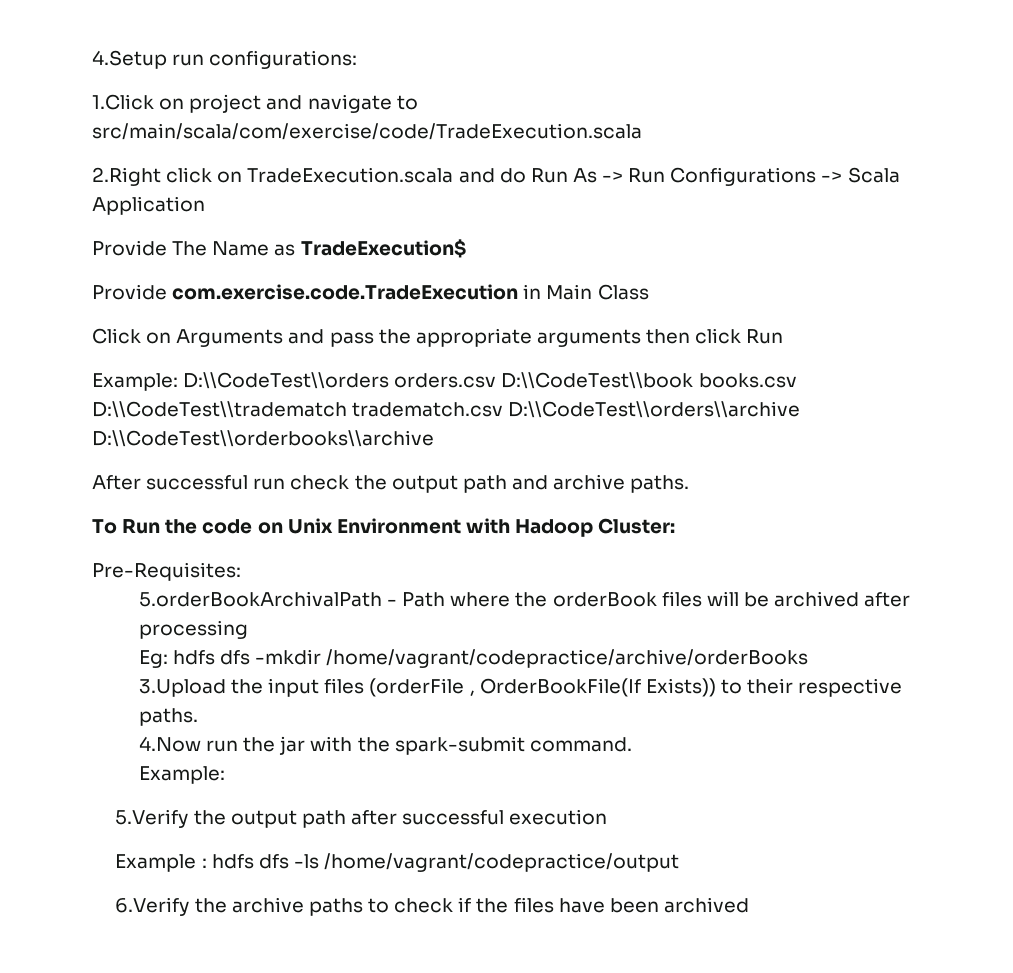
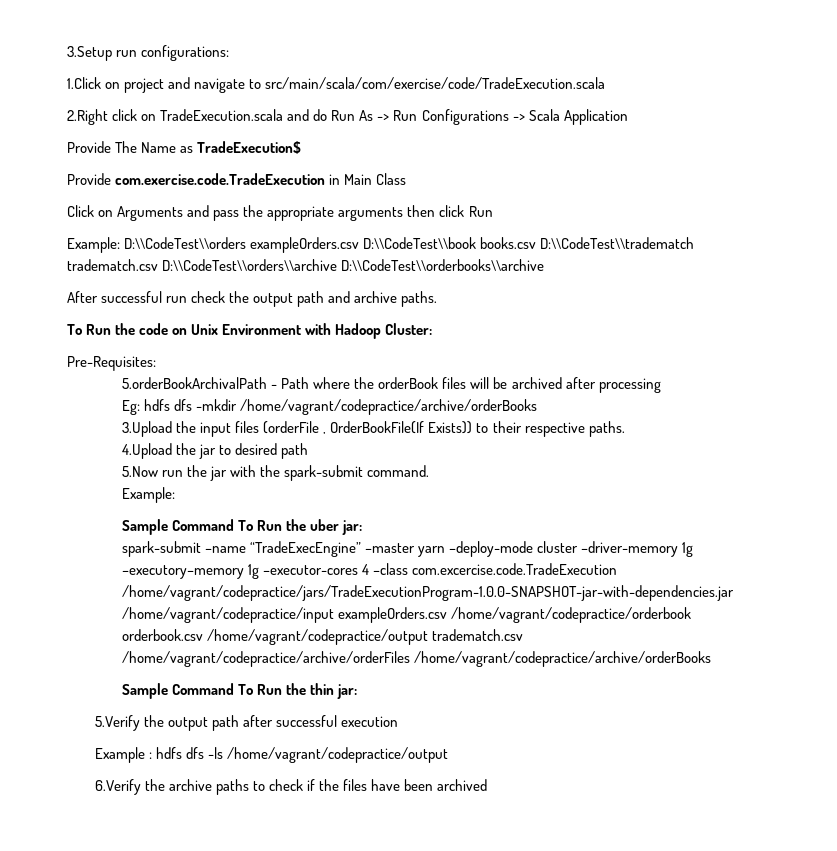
- 4.Setup run configurations:
+ 3.Setup run configurations:
- Example: D:\\CodeTest\\orders orders.csv D:\\CodeTest\\book books.csv D:\\CodeTest\\tradematch tradematch.csv D:\\CodeTest\\orders\\archive D:\\CodeTest\\orderbooks\\archive
+ Example: D:\\CodeTest\\orders exampleOrders.csv D:\\CodeTest\\book books.csv D:\\CodeTest\\tradematch tradematch.csv D:\\CodeTest\\orders\\archive D:\\CodeTest\\orderbooks\\archive
- 4.Now run the jar with the spark-submit command.
+ 4.Upload the jar to desired path
+ 5.Now run the jar with the spark-submit command.
+ Sample Command To Run the uber jar:
+ spark-submit –name “TradeExecEngine” –master yarn –deploy-mode cluster –driver-memory 1g –executory–memory 1g –executor-cores 4 –class com.excercise.code.TradeExecution /home/vagrant/codepractice/jars/TradeExecutionProgram-1.0.0-SNAPSHOT-jar-with-dependencies.jar /home/vagrant/codepractice/input exampleOrders.csv /home/vagrant/codepractice/orderbook orderbook.csv /home/vagrant/codepractice/output tradematch.csv /home/vagrant/codepractice/archive/orderFiles /home/vagrant/codepractice/archive/orderBooks
+ Sample Command To Run the thin jar:

